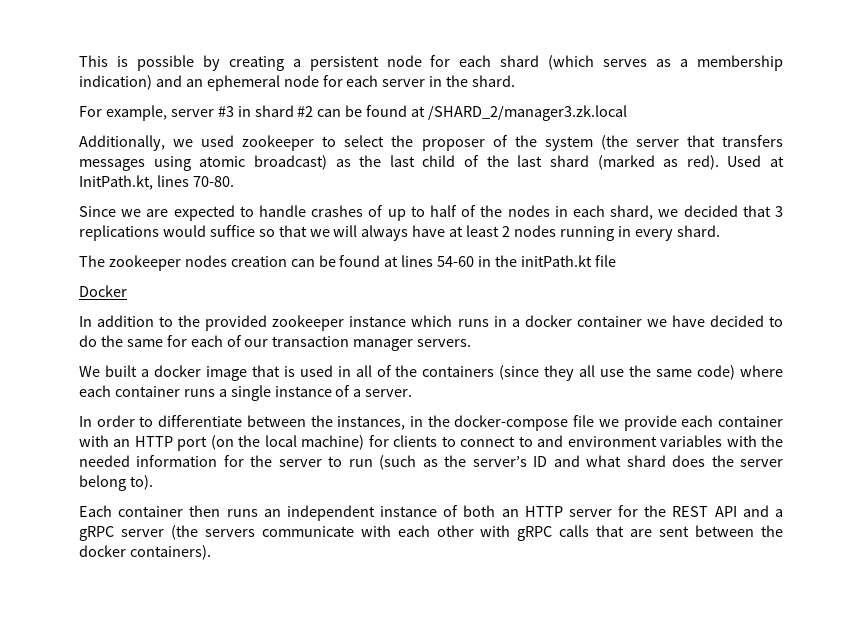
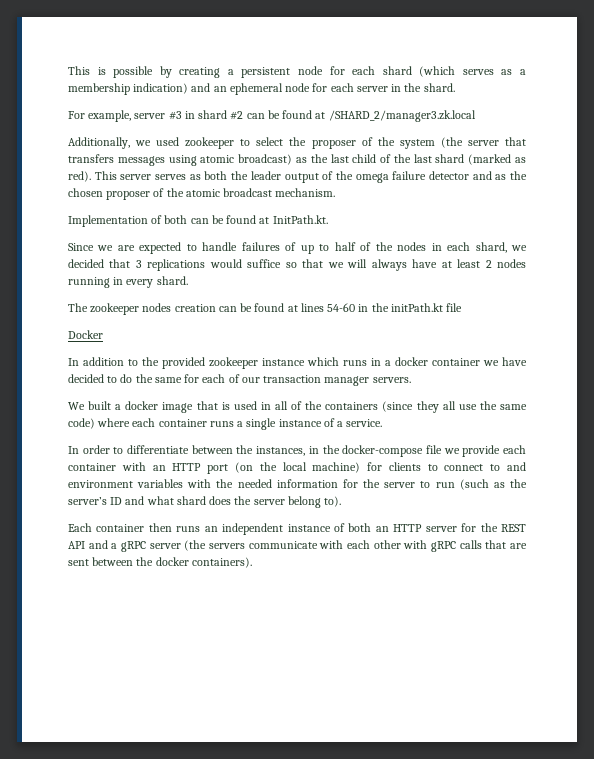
- Used at InitPath.kt, lines 70-80.
+ This server serves as both the leader output of the omega failure detector and as the chosen proposer of the atomic broadcast mechanism.
+ Implementation of both can be found at InitPath.kt.
- Since we are expected to handle crashes of up to half of the nodes in each shard, we decided that 3 replications would suffice so that we will always have at least 2 nodes running in every shard.
+ Since we are expected to handle failures of up to half of the nodes in each shard, we decided that 3 replications would suffice so that we will always have at least 2 nodes running in every shard.
- We built a docker image that is used in all of the containers (since they all use the same code) where each container runs a single instance of a server.
+ We built a docker image that is used in all of the containers (since they all use the same code) where each container runs a single instance of a service.

